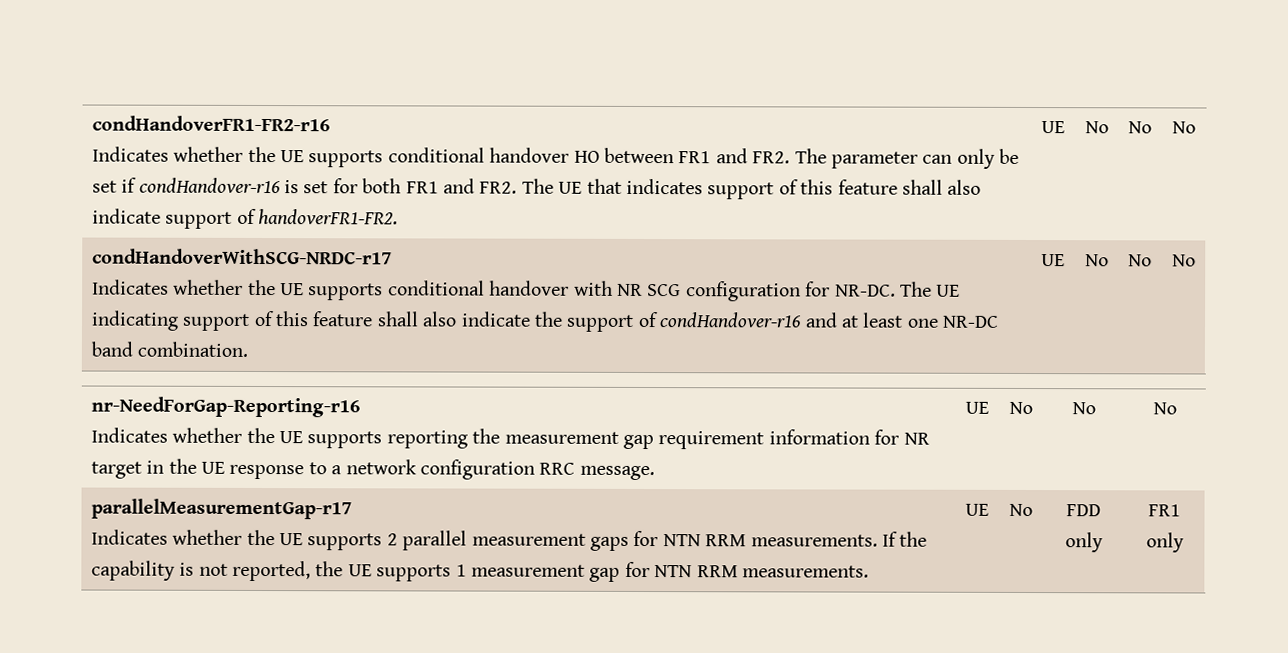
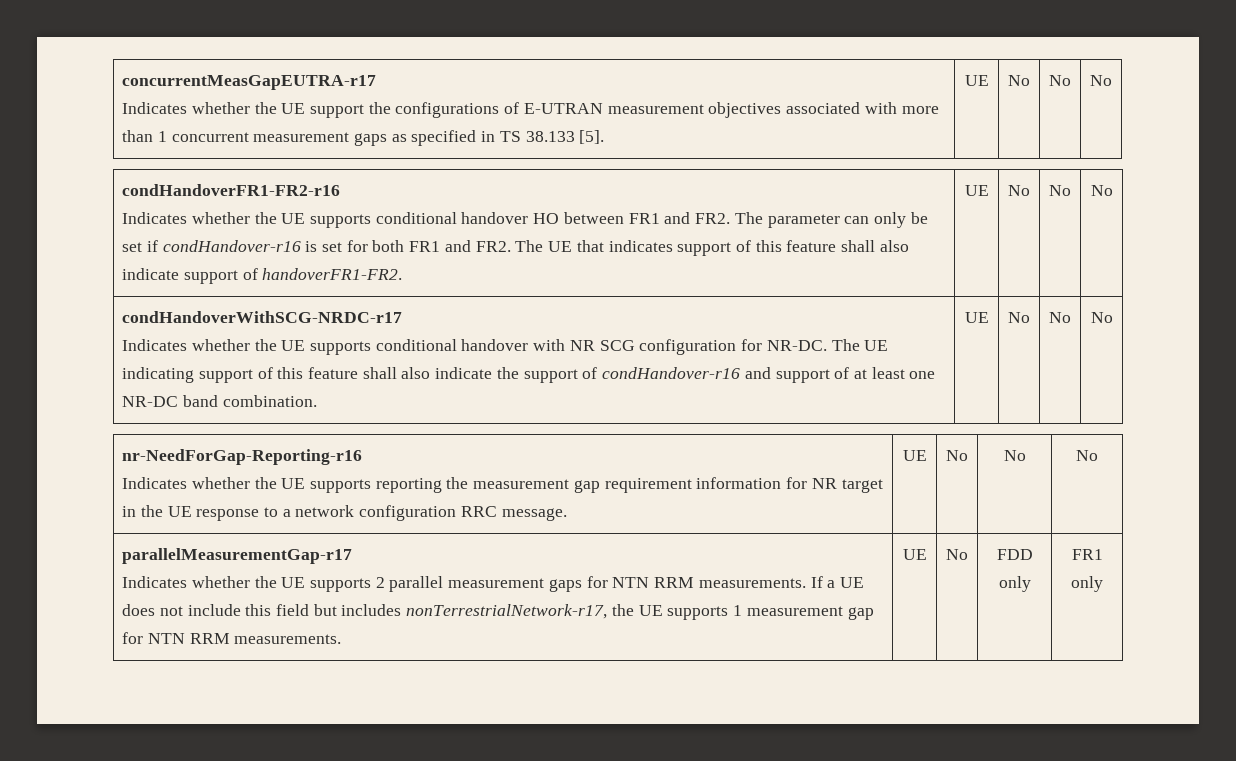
+ concurrentMeasGapEUTRA-r17
+ Indicates whether the UE support the configurations of E-UTRAN measurement objectives associated with more than 1 concurrent measurement gaps as specified in TS 38.133 [5]. | UE | No | No | No
- The UE indicating support of this feature shall also indicate the support of condHandover-r16 and at least one NR-DC band combination.
+ The UE indicating support of this feature shall also indicate the support of condHandover-r16 and support of at least one NR-DC band combination.
- If the capability is not reported, the UE supports 1 measurement gap for NTN RRM measurements.
+ If a UE does not include this field but includes nonTerrestrialNetwork-r17, the UE supports 1 measurement gap for NTN RRM measurements.

